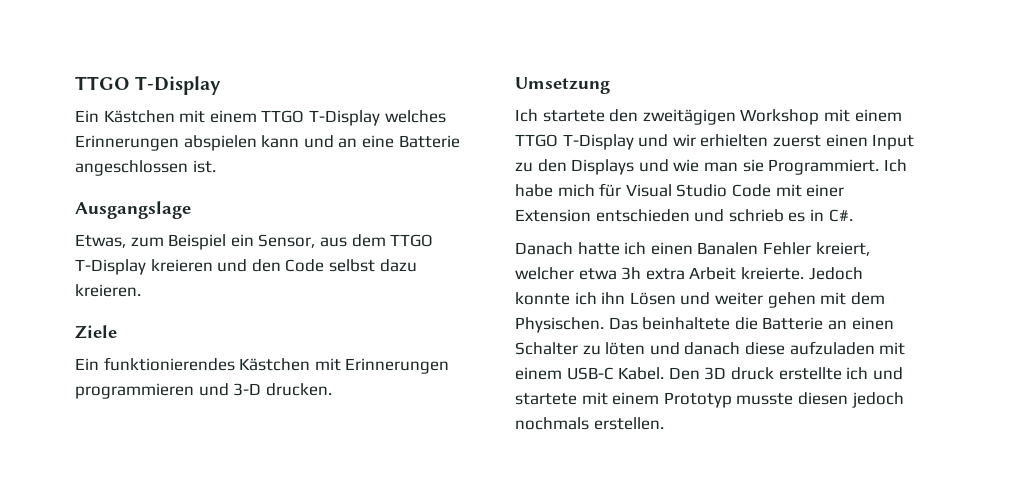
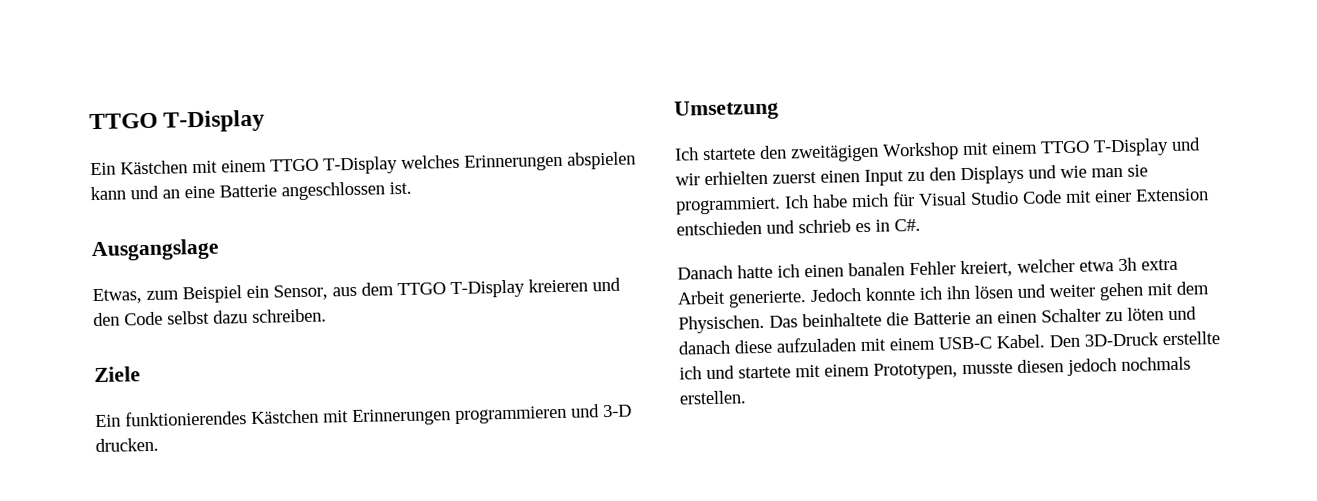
- Etwas, zum Beispiel ein Sensor, aus dem TTGO T-Display kreieren und den Code selbst dazu kreieren.
+ Etwas, zum Beispiel ein Sensor, aus dem TTGO T-Display kreieren und den Code selbst dazu schreiben.
- Ich startete den zweitägigen Workshop mit einem TTGO T-Display und wir erhielten zuerst einen Input zu den Displays und wie man sie Programmiert.
+ Ich startete den zweitägigen Workshop mit einem TTGO T-Display und wir erhielten zuerst einen Input zu den Displays und wie man sie programmiert.
- Danach hatte ich einen Banalen Fehler kreiert, welcher etwa 3h extra Arbeit kreierte.
+ Danach hatte ich einen banalen Fehler kreiert, welcher etwa 3h extra Arbeit generierte.
- Jedoch konnte ich ihn Lösen und weiter gehen mit dem Physischen.
+ Jedoch konnte ich ihn lösen und weiter gehen mit dem Physischen.
- Den 3D druck erstellte ich und startete mit einem Prototyp musste diesen jedoch nochmals erstellen.
+ Den 3D-Druck erstellte ich und startete mit einem Prototypen, musste diesen jedoch nochmals erstellen.

